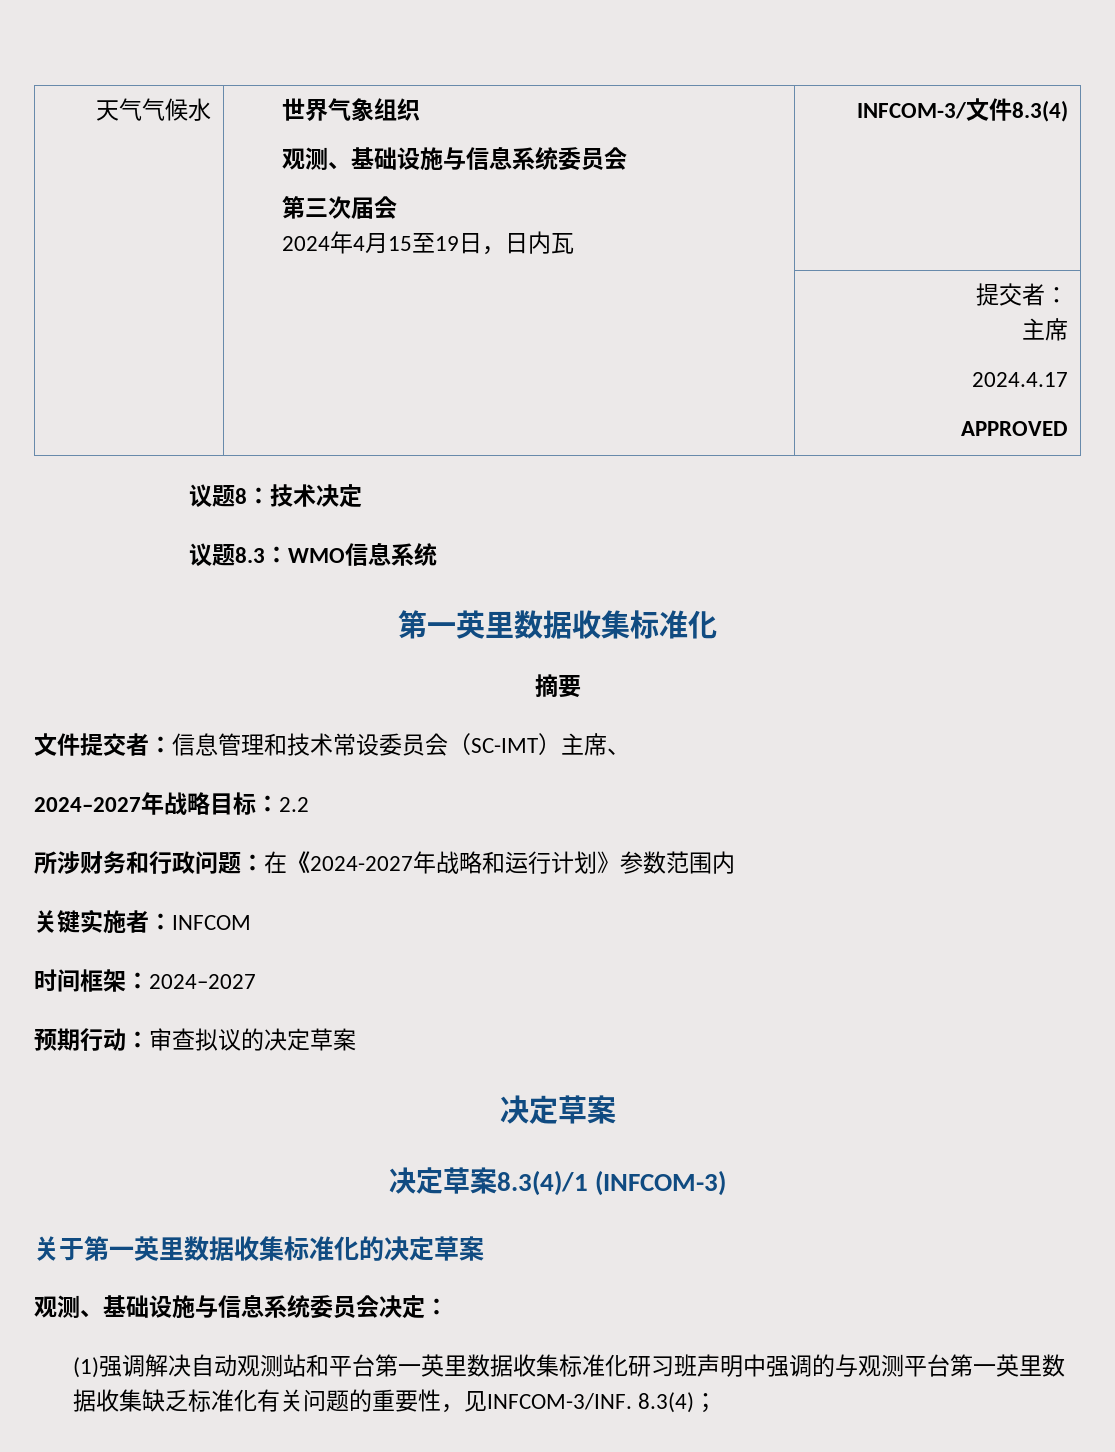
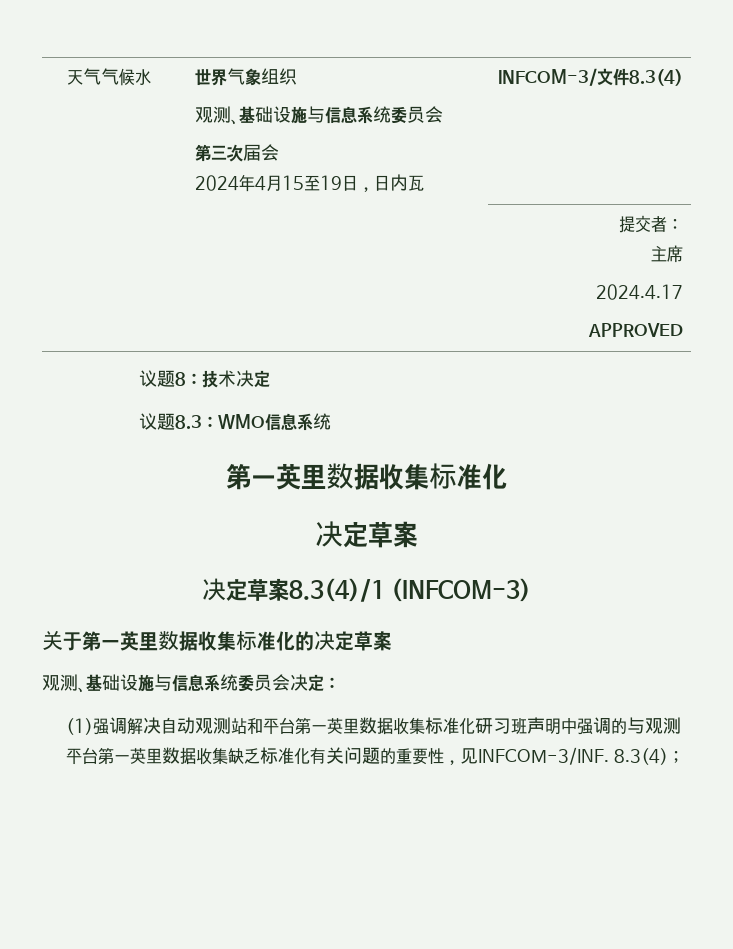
- 摘要
- 文件提交者：信息管理和技术常设委员会（SC-IMT）主席、
- 2024–2027年战略目标：2.2
- 所涉财务和行政问题：在《2024-2027年战略和运行计划》参数范围内
- 关键实施者：INFCOM
- 时间框架：2024–2027
- 预期行动：审查拟议的决定草案

